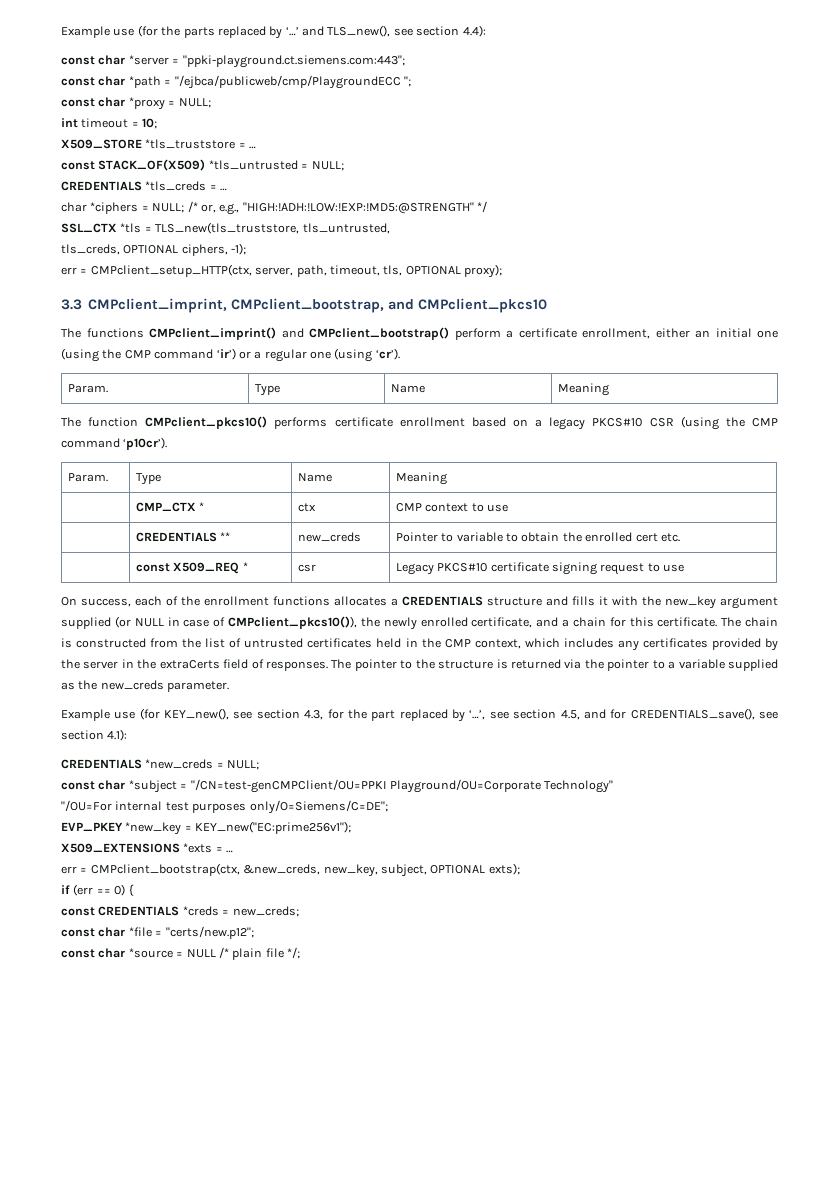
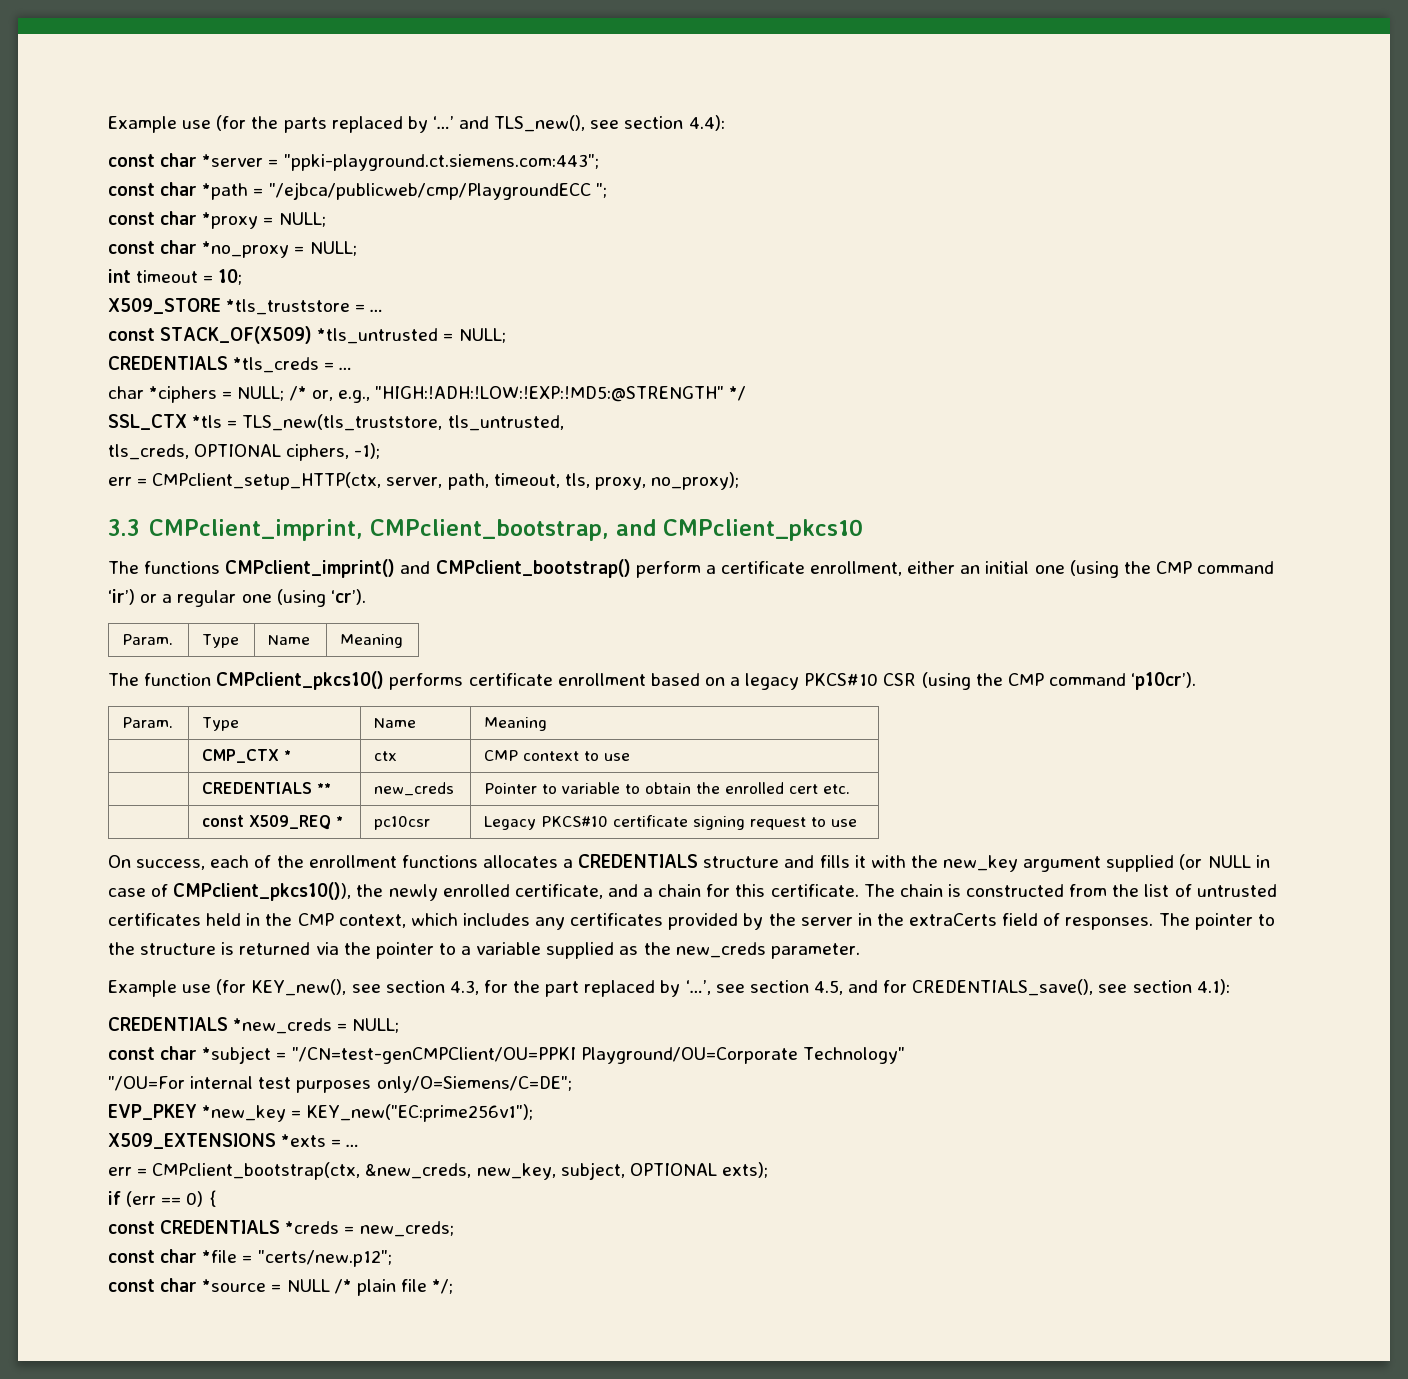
+ const char *no_proxy = NULL;
- err = CMPclient_setup_HTTP(ctx, server, path, timeout, tls, OPTIONAL proxy);
+ err = CMPclient_setup_HTTP(ctx, server, path, timeout, tls, proxy, no_proxy);
- | const X509_REQ * | csr | Legacy PKCS#10 certificate signing request to use
+ | const X509_REQ * | pc10csr | Legacy PKCS#10 certificate signing request to use

